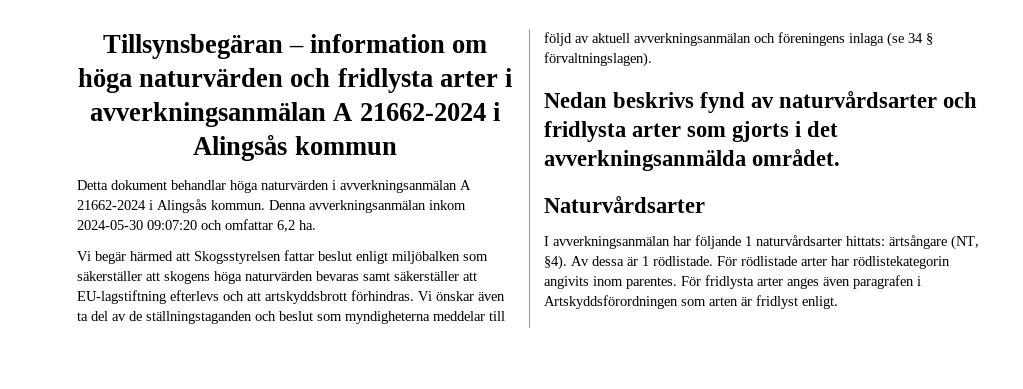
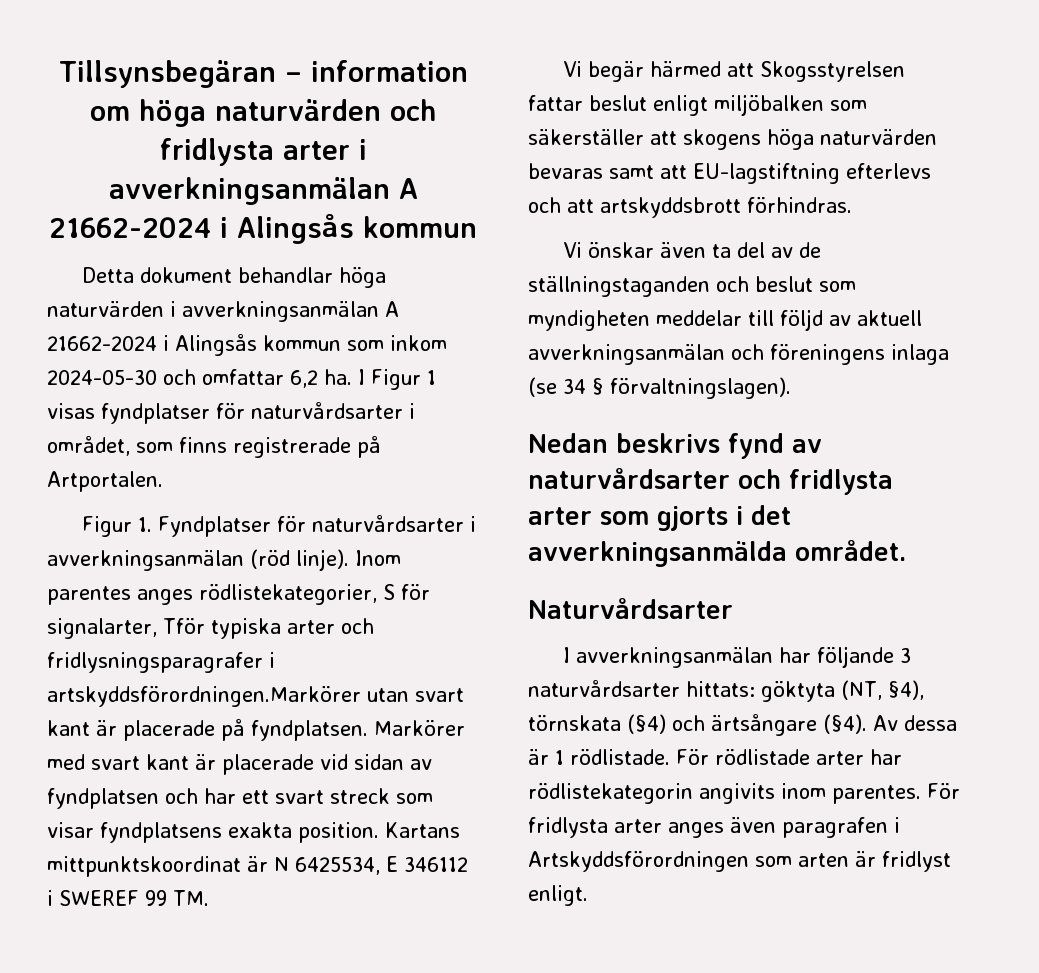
- Detta dokument behandlar höga naturvärden i avverkningsanmälan A 21662-2024 i Alingsås kommun. Denna avverkningsanmälan inkom 2024-05-30 09:07:20 och omfattar 6,2 ha.
+ Detta dokument behandlar höga naturvärden i avverkningsanmälan A 21662-2024 i Alingsås kommun som inkom 2024-05-30 och omfattar 6,2 ha. I Figur 1 visas fyndplatser för naturvårdsarter i området, som finns registrerade på Artportalen.
+ Figur 1. Fyndplatser för naturvårdsarter i avverkningsanmälan (röd linje). Inom parentes anges rödlistekategorier, S för signalarter, Tför typiska arter och fridlysningsparagrafer i artskyddsförordningen.Markörer utan svart kant är placerade på fyndplatsen. Markörer med svart kant är placerade vid sidan av fyndplatsen och har ett svart streck som visar fyndplatsens exakta position. Kartans mittpunktskoordinat är N 6425534, E 346112 i SWEREF 99 TM.
- Vi begär härmed att Skogsstyrelsen fattar beslut enligt miljöbalken som säkerställer att skogens höga naturvärden bevaras samt säkerställer att EU-lagstiftning efterlevs och att artskyddsbrott förhindras. Vi önskar även ta del av de ställningstaganden och beslut som myndigheterna meddelar till följd av aktuell avverkningsanmälan och föreningens inlaga (se 34 § förvaltningslagen).
+ Vi begär härmed att Skogsstyrelsen fattar beslut enligt miljöbalken som säkerställer att skogens höga naturvärden bevaras samt att EU-lagstiftning efterlevs och att artskyddsbrott förhindras.
+ Vi önskar även ta del av de ställningstaganden och beslut som myndigheten meddelar till följd av aktuell avverkningsanmälan och föreningens inlaga (se 34 § förvaltningslagen).
- I avverkningsanmälan har följande 1 naturvårdsarter hittats: ärtsångare (NT, §4).
+ I avverkningsanmälan har följande 3 naturvårdsarter hittats: göktyta (NT, §4), törnskata (§4) och ärtsångare (§4).

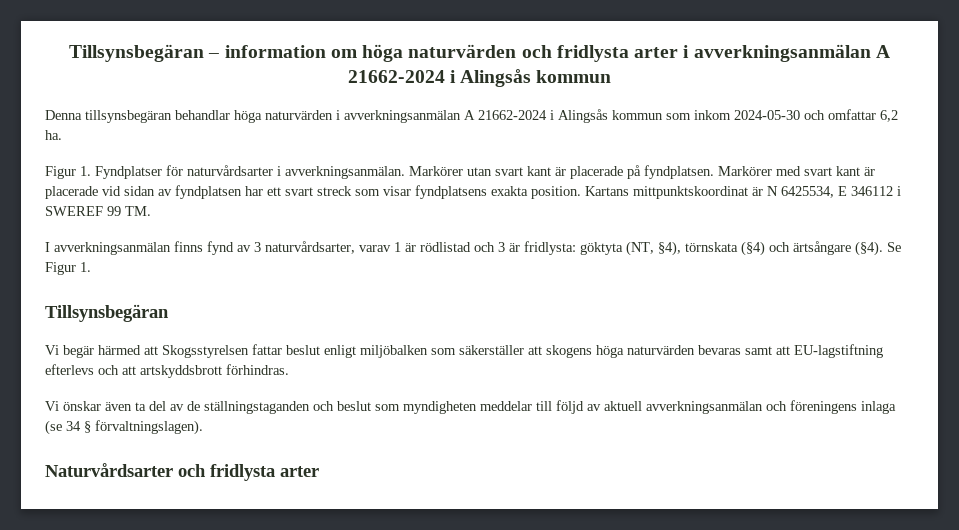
- Detta dokument behandlar höga naturvärden i avverkningsanmälan A 21662-2024 i Alingsås kommun som inkom 2024-05-30 och omfattar 6,2 ha. I Figur 1 visas fyndplatser för naturvårdsarter i området, som finns registrerade på Artportalen.
+ Denna tillsynsbegäran behandlar höga naturvärden i avverkningsanmälan A 21662-2024 i Alingsås kommun som inkom 2024-05-30 och omfattar 6,2 ha.
- Figur 1. Fyndplatser för naturvårdsarter i avverkningsanmälan (röd linje). Inom parentes anges rödlistekategorier, S för signalarter, Tför typiska arter och fridlysningsparagrafer i artskyddsförordningen.Markörer utan svart kant är placerade på fyndplatsen.
+ Figur 1. Fyndplatser för naturvårdsarter i avverkningsanmälan. Markörer utan svart kant är placerade på fyndplatsen.
- Markörer med svart kant är placerade vid sidan av fyndplatsen och har ett svart streck som visar fyndplatsens exakta position.
+ Markörer med svart kant är placerade vid sidan av fyndplatsen har ett svart streck som visar fyndplatsens exakta position.
+ I avverkningsanmälan finns fynd av 3 naturvårdsarter, varav 1 är rödlistad och 3 är fridlysta: göktyta (NT, §4), törnskata (§4) och ärtsångare (§4). Se Figur 1.
+ Tillsynsbegäran
- Nedan beskrivs fynd av naturvårdsarter och fridlysta arter som gjorts i det avverkningsanmälda området.
- Naturvårdsarter
- I avverkningsanmälan har följande 3 naturvårdsarter hittats: göktyta (NT, §4), törnskata (§4) och ärtsångare (§4). Av dessa är 1 rödlistade. För rödlistade arter har rödlistekategorin angivits inom parentes. För fridlysta arter anges även paragrafen i Artskyddsförordningen som arten är fridlyst enligt.
+ Naturvårdsarter och fridlysta arter

